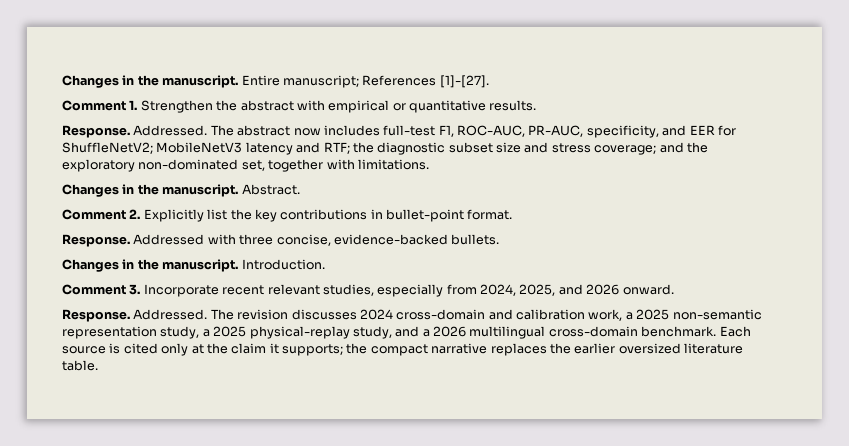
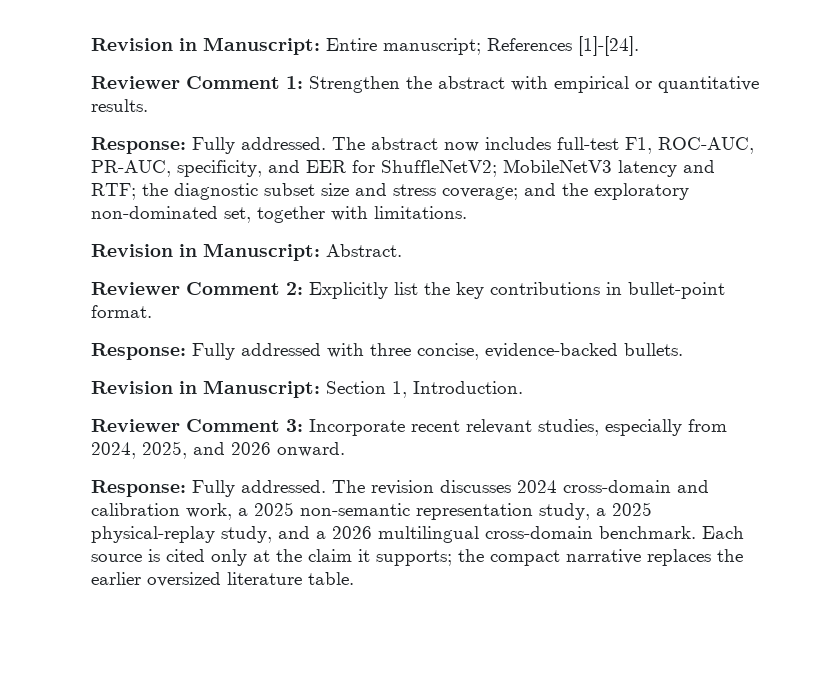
- Changes in the manuscript. Entire manuscript; References [1]-[27].
- Comment 1. Strengthen the abstract with empirical or quantitative results.
- Response. Addressed.
+ Revision in Manuscript: Entire manuscript; References [1]-[24].
+ Reviewer Comment 1: Strengthen the abstract with empirical or quantitative results.
+ Response: Fully addressed.
- Changes in the manuscript. Abstract.
- Comment 2. Explicitly list the key contributions in bullet-point format.
+ Revision in Manuscript: Abstract.
+ Reviewer Comment 2: Explicitly list the key contributions in bullet-point format.
- Response. Addressed with three concise, evidence-backed bullets.
+ Response: Fully addressed with three concise, evidence-backed bullets.
- Changes in the manuscript. Introduction.
- Comment 3. Incorporate recent relevant studies, especially from 2024, 2025, and 2026 onward.
- Response. Addressed.
+ Revision in Manuscript: Section 1, Introduction.
+ Reviewer Comment 3: Incorporate recent relevant studies, especially from 2024, 2025, and 2026 onward.
+ Response: Fully addressed.

